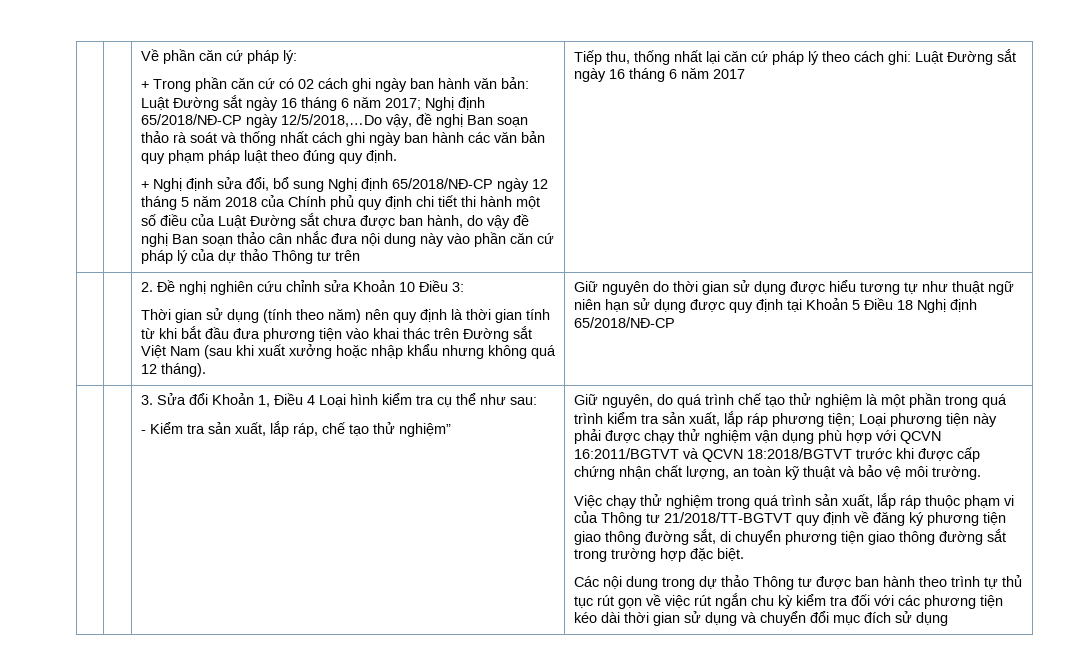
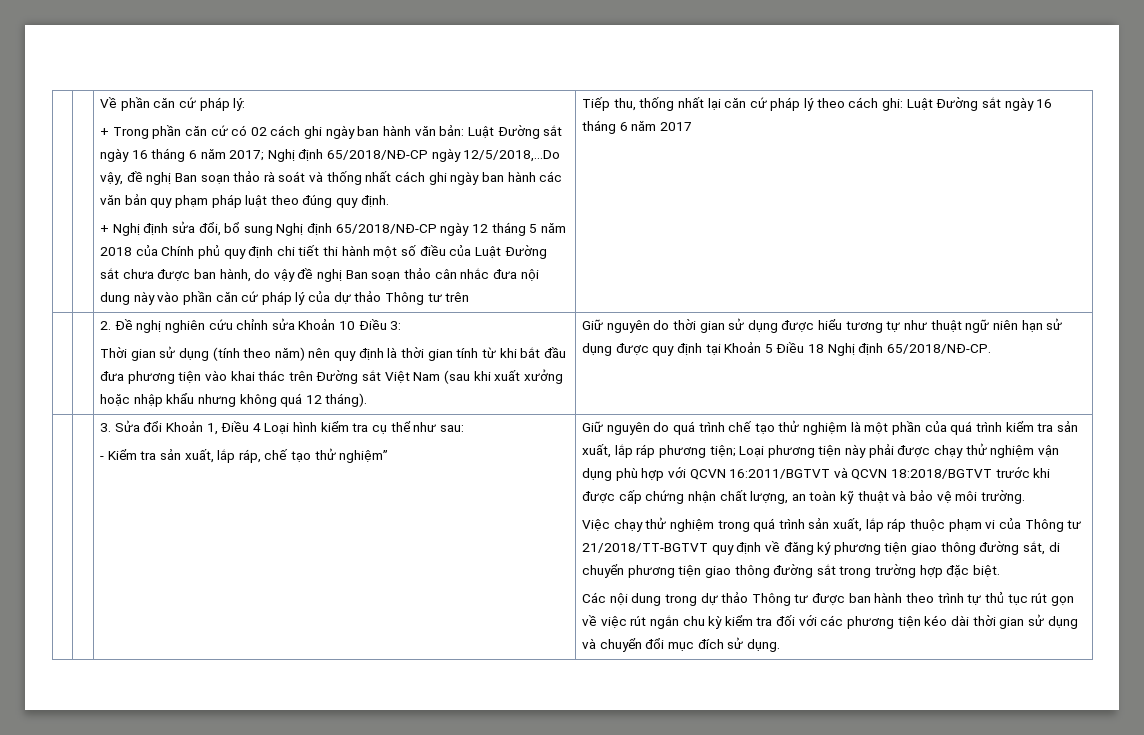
- Giữ nguyên do thời gian sử dụng được hiểu tương tự như thuật ngữ niên hạn sử dụng được quy định tại Khoản 5 Điều 18 Nghị định 65/2018/NĐ-CP
+ Giữ nguyên do thời gian sử dụng được hiểu tương tự như thuật ngữ niên hạn sử dụng được quy định tại Khoản 5 Điều 18 Nghị định 65/2018/NĐ-CP.
- Giữ nguyên, do quá trình chế tạo thử nghiệm là một phần trong quá trình kiểm tra sản xuất, lắp ráp phương tiện; Loại phương tiện này phải được chạy thử nghiệm vận dụng phù hợp với QCVN 16:2011/BGTVT và QCVN 18:2018/BGTVT trước khi được cấp chứng nhận chất lượng, an toàn kỹ thuật và bảo vệ môi trường.
+ Giữ nguyên do quá trình chế tạo thử nghiệm là một phần của quá trình kiểm tra sản xuất, lắp ráp phương tiện; Loại phương tiện này phải được chạy thử nghiệm vận dụng phù hợp với QCVN 16:2011/BGTVT và QCVN 18:2018/BGTVT trước khi được cấp chứng nhận chất lượng, an toàn kỹ thuật và bảo vệ môi trường.
- Các nội dung trong dự thảo Thông tư được ban hành theo trình tự thủ tục rút gọn về việc rút ngắn chu kỳ kiểm tra đối với các phương tiện kéo dài thời gian sử dụng và chuyển đổi mục đích sử dụng
+ Các nội dung trong dự thảo Thông tư được ban hành theo trình tự thủ tục rút gọn về việc rút ngắn chu kỳ kiểm tra đối với các phương tiện kéo dài thời gian sử dụng và chuyển đổi mục đích sử dụng.

